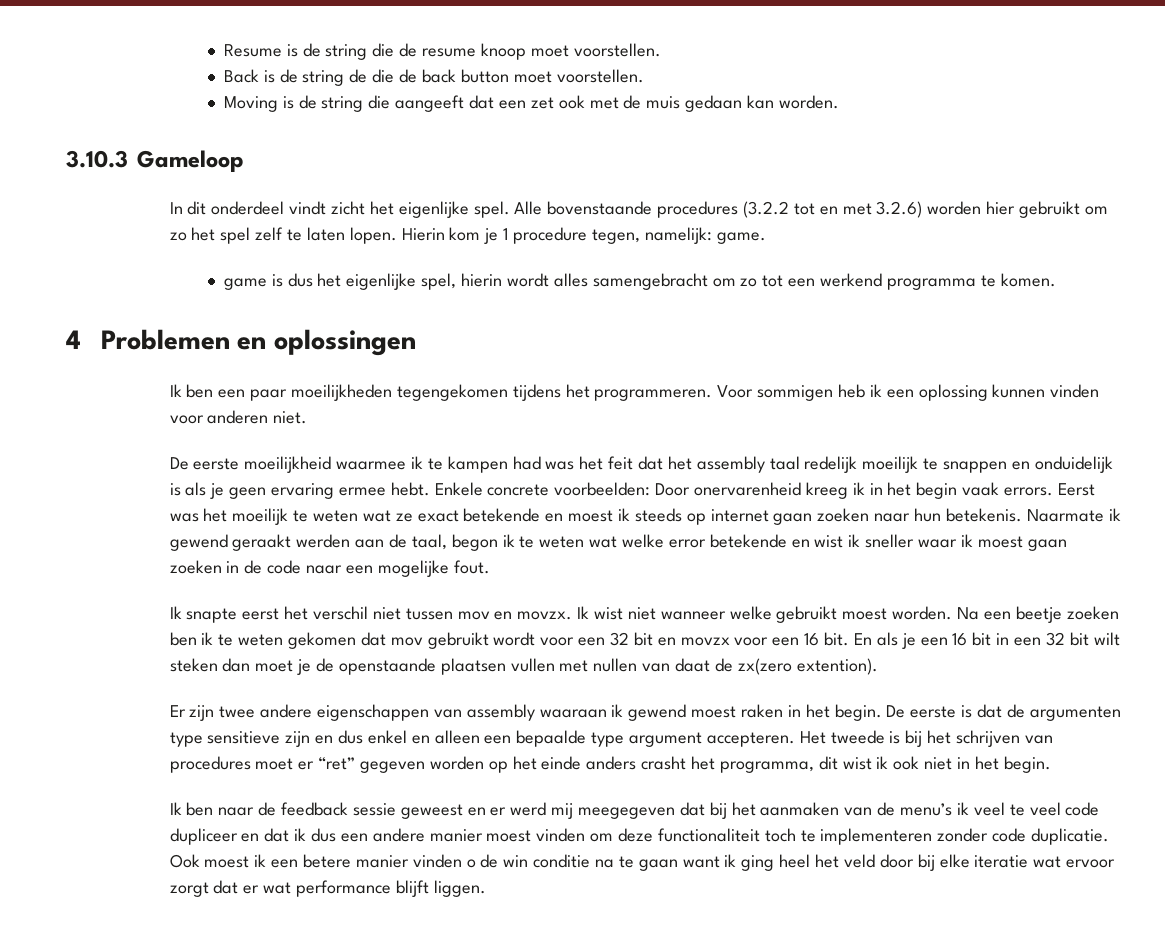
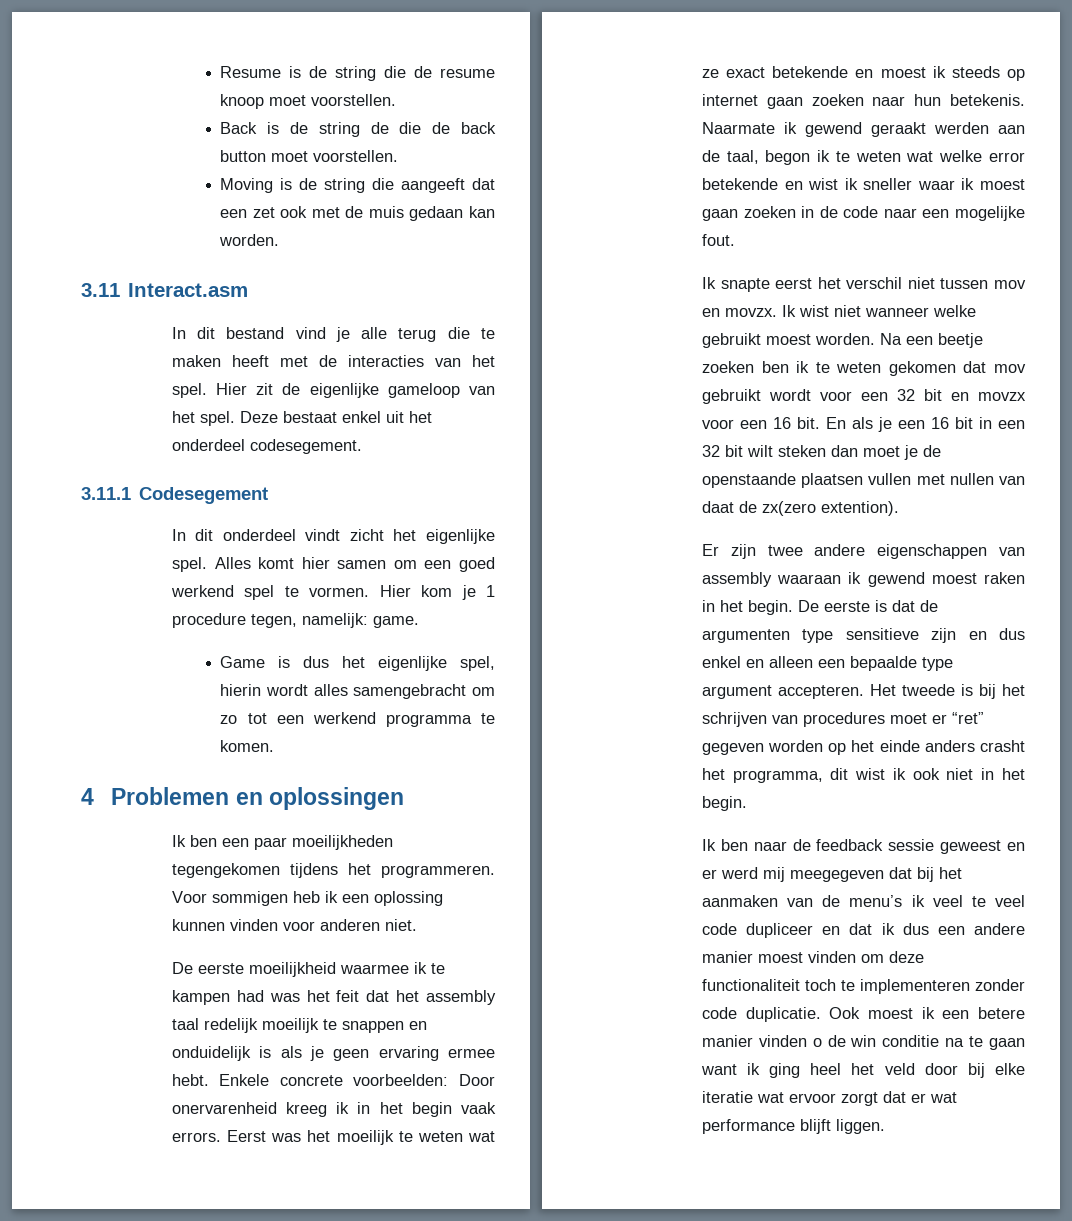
- 3.10.3 Gameloop
+ 3.11 Interact.asm
+ In dit bestand vind je alle terug die te maken heeft met de interacties van het spel. Hier zit de eigenlijke gameloop van het spel. Deze bestaat enkel uit het onderdeel codesegement.
+ 3.11.1 Codesegement
- Alle bovenstaande procedures (3.2.2 tot en met 3.2.6) worden hier gebruikt om zo het spel zelf te laten lopen. Hierin kom je 1 procedure tegen, namelijk: game.
+ Alles komt hier samen om een goed werkend spel te vormen. Hier kom je 1 procedure tegen, namelijk: game.
- game is dus het eigenlijke spel, hierin wordt alles samengebracht om zo tot een werkend programma te komen.
+ Game is dus het eigenlijke spel, hierin wordt alles samengebracht om zo tot een werkend programma te komen.

